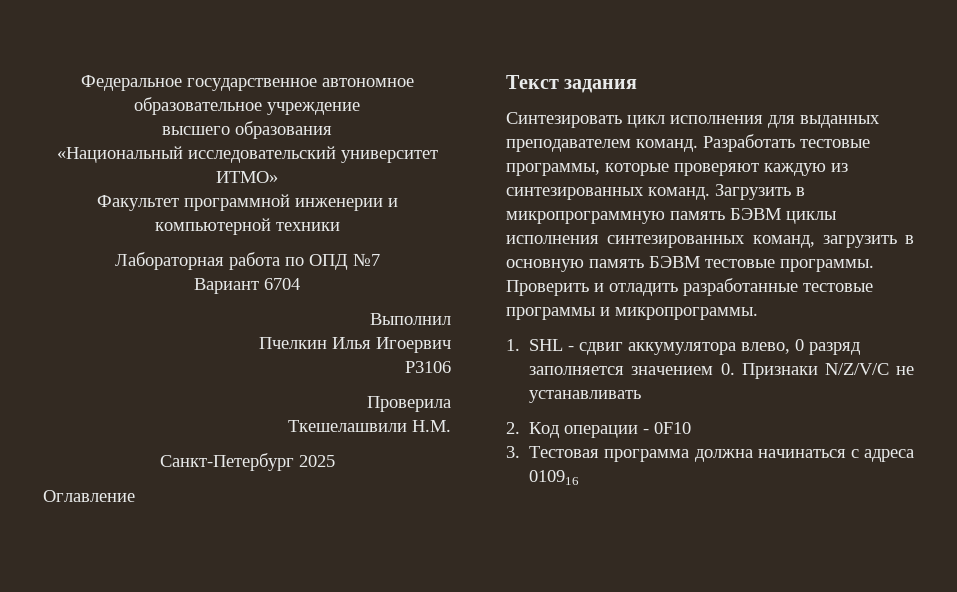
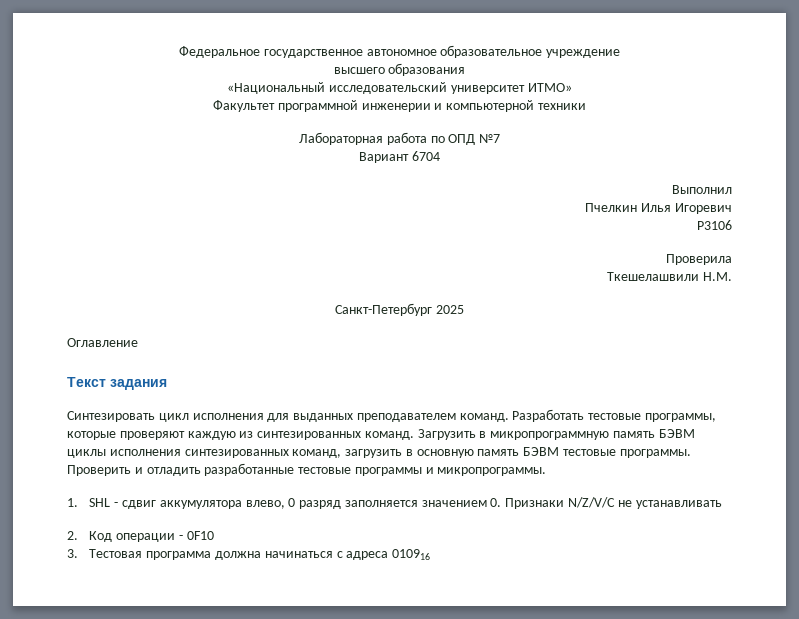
- Пчелкин Илья Игоервич
+ Пчелкин Илья Игоревич

